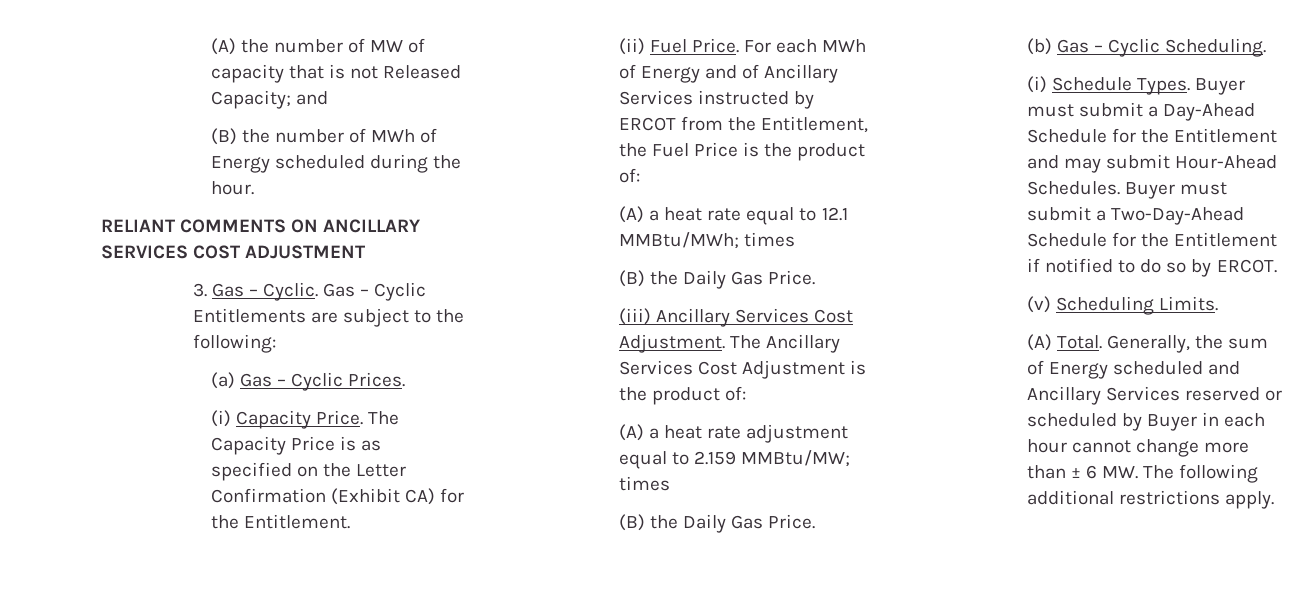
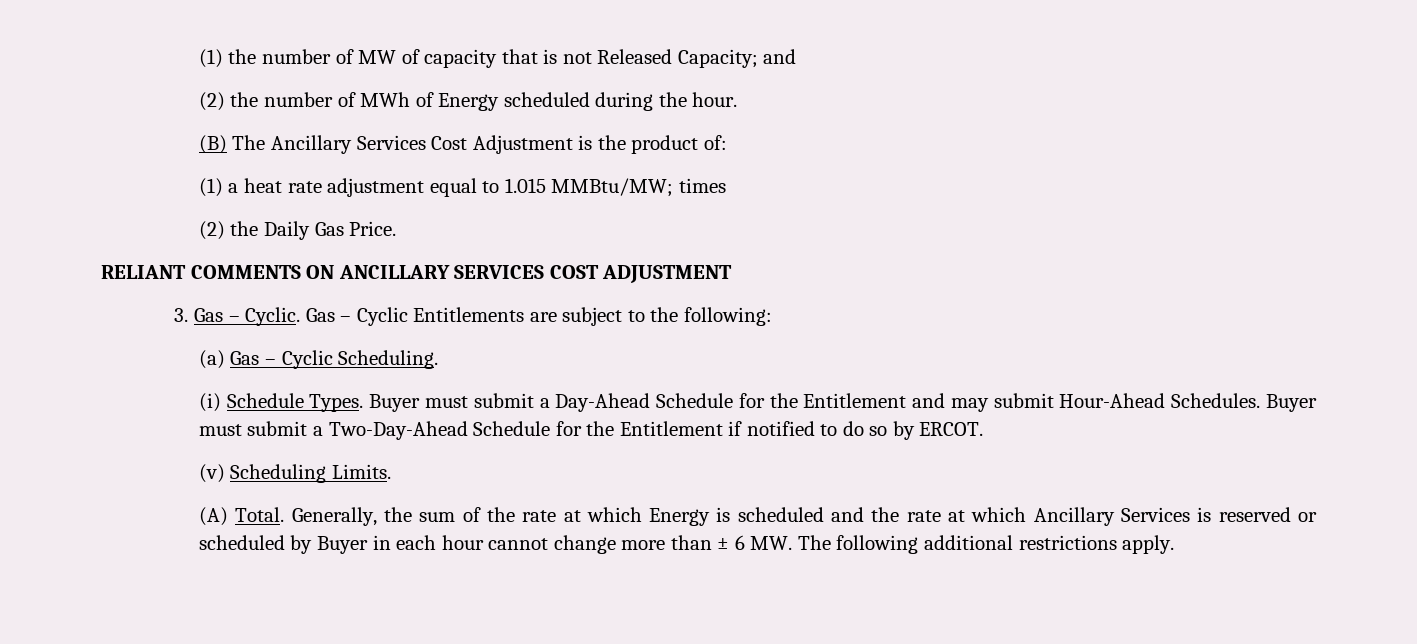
- (A) the number of MW of capacity that is not Released Capacity; and
+ (1) the number of MW of capacity that is not Released Capacity; and
- (B) the number of MWh of Energy scheduled during the hour.
+ (2) the number of MWh of Energy scheduled during the hour.
+ (B) The Ancillary Services Cost Adjustment is the product of:
+ (1) a heat rate adjustment equal to 1.015 MMBtu/MW; times
+ (2) the Daily Gas Price.
- (a) Gas – Cyclic Prices.
- (i) Capacity Price. The Capacity Price is as specified on the Letter Confirmation (Exhibit CA) for the Entitlement.
- (ii) Fuel Price. For each MWh of Energy and of Ancillary Services instructed by ERCOT from the Entitlement, the Fuel Price is the product of:
- (A) a heat rate equal to 12.1 MMBtu/MWh; times
- (B) the Daily Gas Price.
- (iii) Ancillary Services Cost Adjustment. The Ancillary Services Cost Adjustment is the product of:
- (A) a heat rate adjustment equal to 2.159 MMBtu/MW; times
- (B) the Daily Gas Price.
- (b) Gas – Cyclic Scheduling.
+ (a) Gas – Cyclic Scheduling.
- Generally, the sum of Energy scheduled and Ancillary Services reserved or scheduled by Buyer in each hour cannot change more than ± 6 MW. The following additional restrictions apply.
+ Generally, the sum of the rate at which Energy is scheduled and the rate at which Ancillary Services is reserved or scheduled by Buyer in each hour cannot change more than ± 6 MW. The following additional restrictions apply.

